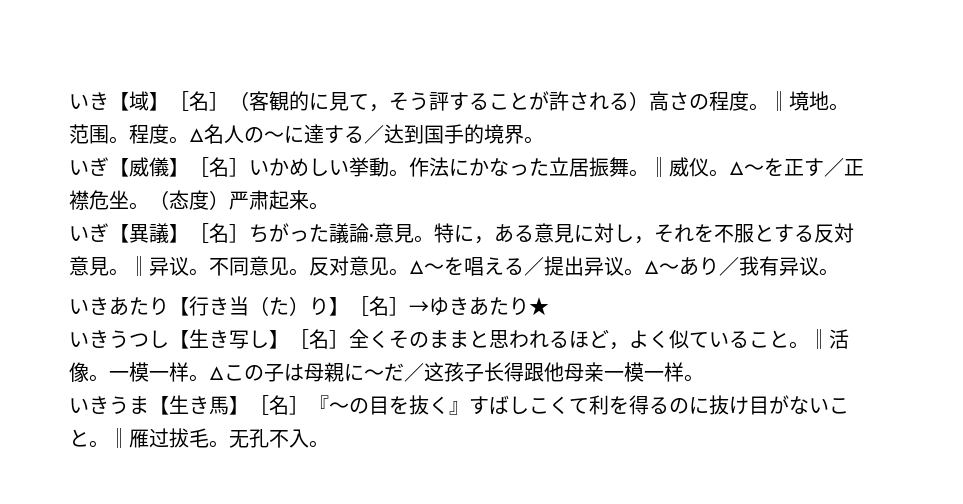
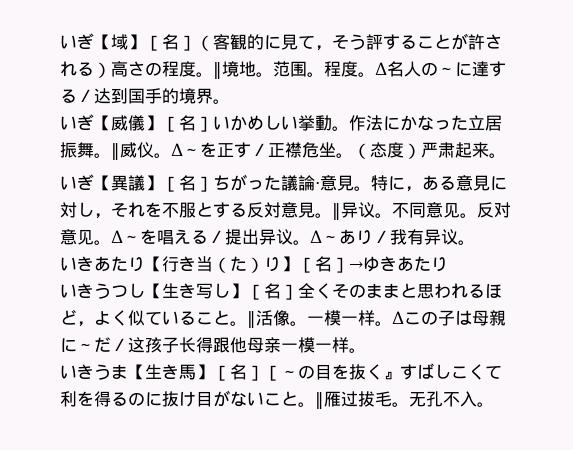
- いき【域】［名］（客観的に見て，そう評することが許される）高さの程度。
+ いぎ【域】［名］（客観的に見て，そう評することが許される）高さの程度。
- いきあたり【行き当（た）り】［名］→ゆきあたり★
+ いきあたり【行き当（た）り】［名］→ゆきあたり
- いきうま【生き馬】［名］『～の目を抜く』すばしこくて利を得るのに抜け目がないこと。
+ いきうま【生き馬】［名］［～の目を抜く』すばしこくて利を得るのに抜け目がないこと。

